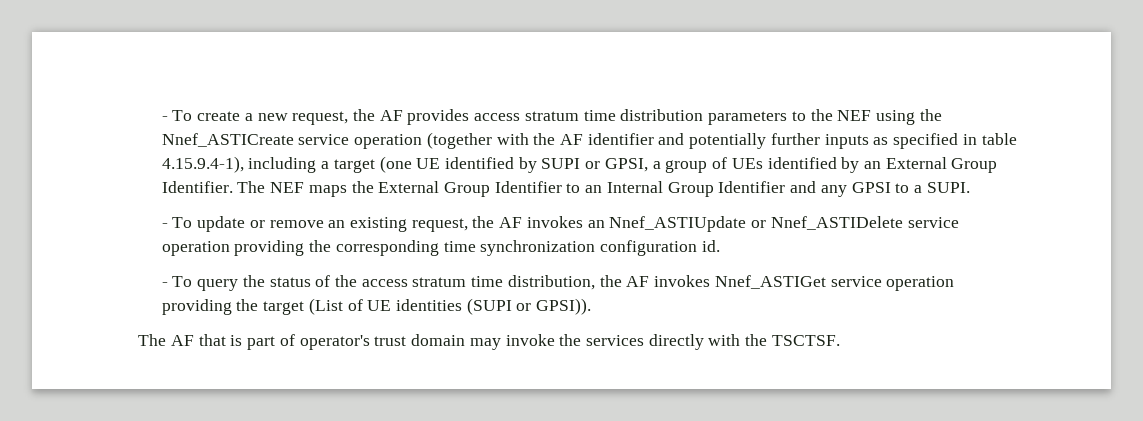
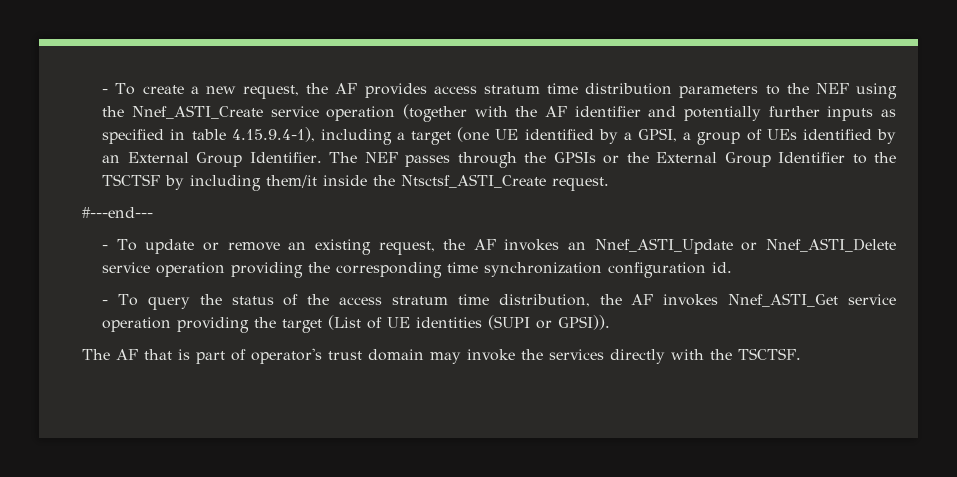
- - To create a new request, the AF provides access stratum time distribution parameters to the NEF using the Nnef_ASTICreate service operation (together with the AF identifier and potentially further inputs as specified in table 4.15.9.4-1), including a target (one UE identified by SUPI or GPSI, a group of UEs identified by an External Group Identifier.
+ - To create a new request, the AF provides access stratum time distribution parameters to the NEF using the Nnef_ASTI_Create service operation (together with the AF identifier and potentially further inputs as specified in table 4.15.9.4-1), including a target (one UE identified by a GPSI, a group of UEs identified by an External Group Identifier.
- The NEF maps the External Group Identifier to an Internal Group Identifier and any GPSI to a SUPI.
+ The NEF passes through the GPSIs or the External Group Identifier to the TSCTSF by including them/it inside the Ntsctsf_ASTI_Create request.
+ #---end---
- - To update or remove an existing request, the AF invokes an Nnef_ASTIUpdate or Nnef_ASTIDelete service operation providing the corresponding time synchronization configuration id.
+ - To update or remove an existing request, the AF invokes an Nnef_ASTI_Update or Nnef_ASTI_Delete service operation providing the corresponding time synchronization configuration id.
- - To query the status of the access stratum time distribution, the AF invokes Nnef_ASTIGet service operation providing the target (List of UE identities (SUPI or GPSI)).
+ - To query the status of the access stratum time distribution, the AF invokes Nnef_ASTI_Get service operation providing the target (List of UE identities (SUPI or GPSI)).

